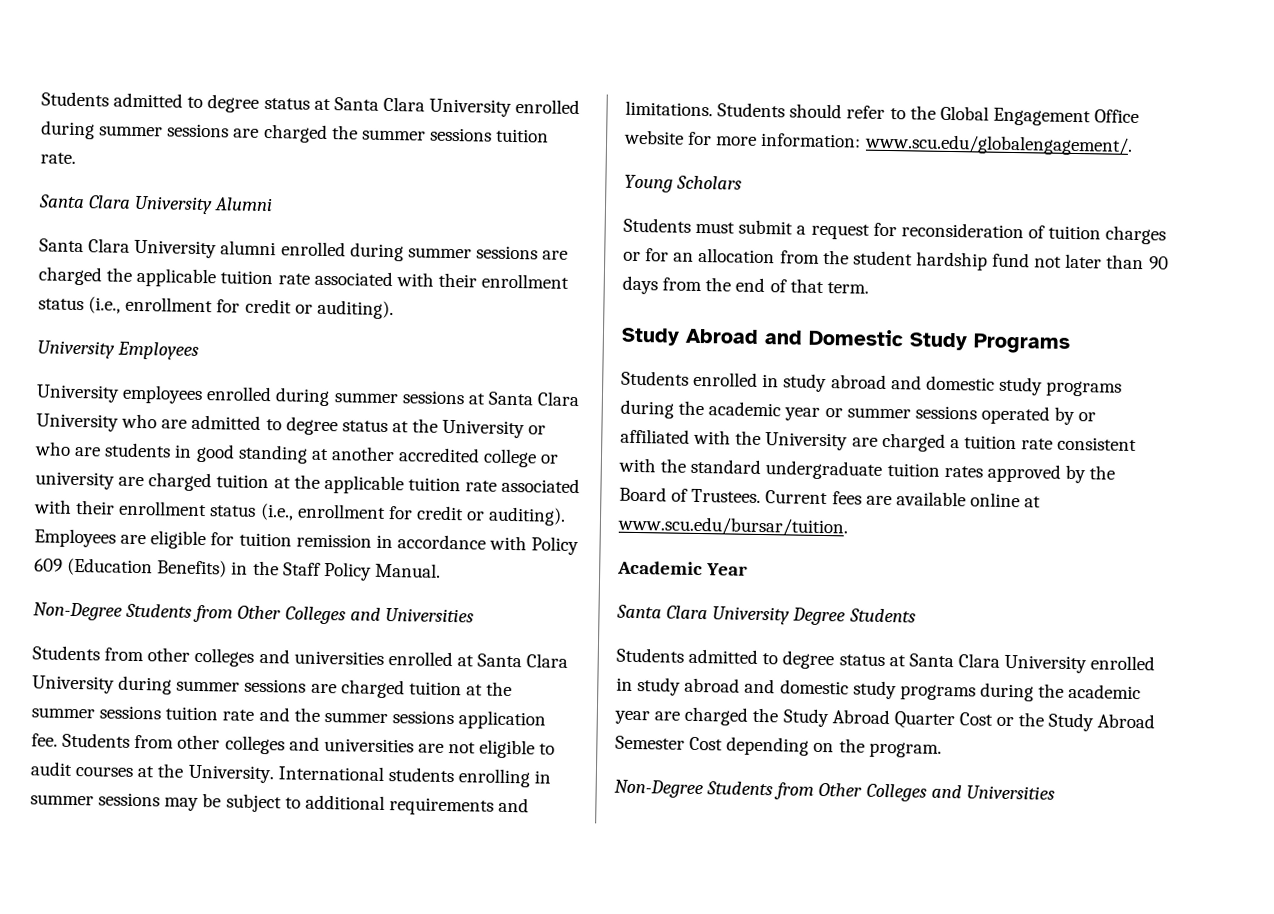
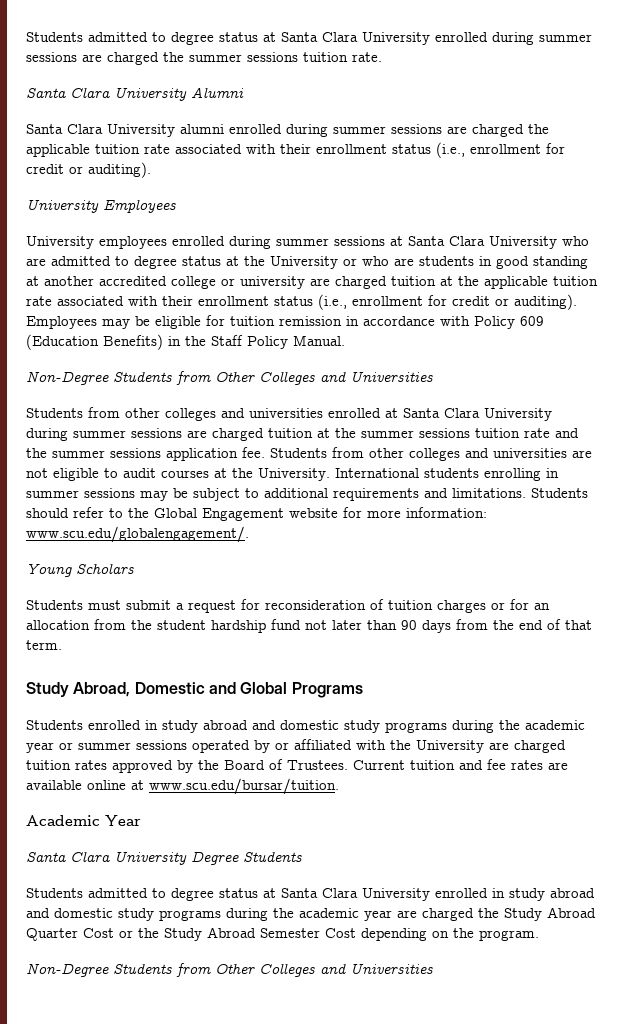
- Employees are eligible for tuition remission in accordance with Policy 609 (Education Benefits) in the Staff Policy Manual.
+ Employees may be eligible for tuition remission in accordance with Policy 609 (Education Benefits) in the Staff Policy Manual.
- Students should refer to the Global Engagement Office website for more information: www.scu.edu/globalengagement/.
+ Students should refer to the Global Engagement website for more information: www.scu.edu/globalengagement/.
- Study Abroad and Domestic Study Programs
+ Study Abroad, Domestic and Global Programs
- Students enrolled in study abroad and domestic study programs during the academic year or summer sessions operated by or affiliated with the University are charged a tuition rate consistent with the standard undergraduate tuition rates approved by the Board of Trustees.
+ Students enrolled in study abroad and domestic study programs during the academic year or summer sessions operated by or affiliated with the University are charged tuition rates approved by the Board of Trustees.
- Current fees are available online at www.scu.edu/bursar/tuition.
+ Current tuition and fee rates are available online at www.scu.edu/bursar/tuition.

